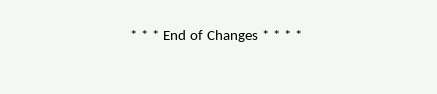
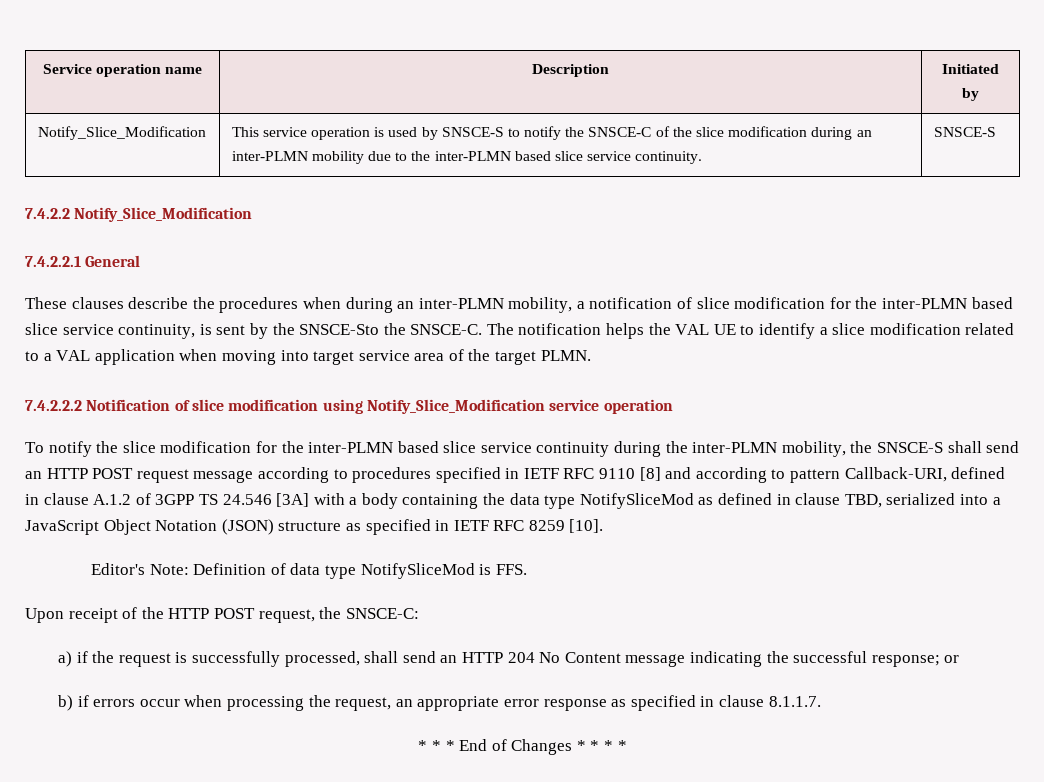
+ Service operation name | Description | Initiated by
+ Notify_Slice_Modification | This service operation is used by SNSCE-S to notify the SNSCE-C of the slice modification during an inter-PLMN mobility due to the inter-PLMN based slice service continuity. | SNSCE-S
+ 7.4.2.2 Notify_Slice_Modification
+ 7.4.2.2.1 General
+ These clauses describe the procedures when during an inter-PLMN mobility, a notification of slice modification for the inter-PLMN based slice service continuity, is sent by the SNSCE-Sto the SNSCE-C. The notification helps the VAL UE to identify a slice modification related to a VAL application when moving into target service area of the target PLMN.
+ 7.4.2.2.2 Notification of slice modification using Notify_Slice_Modification service operation
+ To notify the slice modification for the inter-PLMN based slice service continuity during the inter-PLMN mobility, the SNSCE-S shall send an HTTP POST request message according to procedures specified in IETF RFC 9110 [8] and according to pattern Callback-URI, defined in clause A.1.2 of 3GPP TS 24.546 [3A] with a body containing the data type NotifySliceMod as defined in clause TBD, serialized into a JavaScript Object Notation (JSON) structure as specified in IETF RFC 8259 [10].
+ Editor's Note: Definition of data type NotifySliceMod is FFS.
+ Upon receipt of the HTTP POST request, the SNSCE-C:
+ a) if the request is successfully processed, shall send an HTTP 204 No Content message indicating the successful response; or
+ b) if errors occur when processing the request, an appropriate error response as specified in clause 8.1.1.7.

